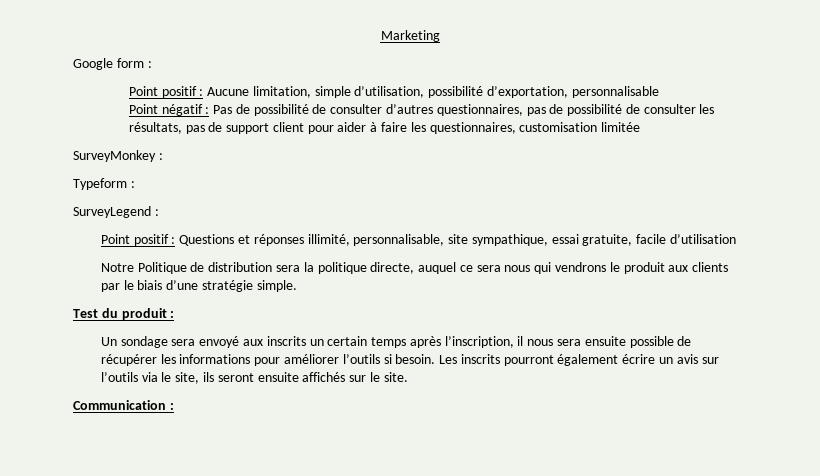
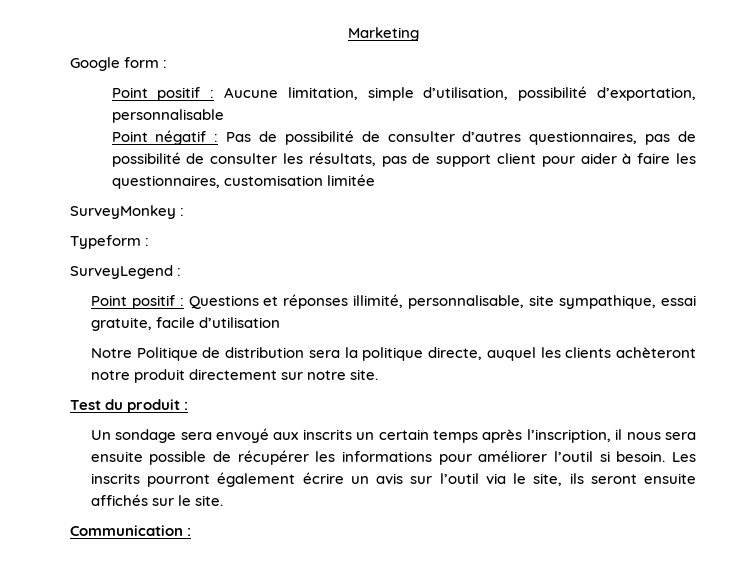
- Notre Politique de distribution sera la politique directe, auquel ce sera nous qui vendrons le produit aux clients par le biais d’une stratégie simple.
+ Notre Politique de distribution sera la politique directe, auquel les clients achèteront notre produit directement sur notre site.
- Un sondage sera envoyé aux inscrits un certain temps après l’inscription, il nous sera ensuite possible de récupérer les informations pour améliorer l’outils si besoin.
+ Un sondage sera envoyé aux inscrits un certain temps après l’inscription, il nous sera ensuite possible de récupérer les informations pour améliorer l’outil si besoin.
- Les inscrits pourront également écrire un avis sur l’outils via le site, ils seront ensuite affichés sur le site.
+ Les inscrits pourront également écrire un avis sur l’outil via le site, ils seront ensuite affichés sur le site.

